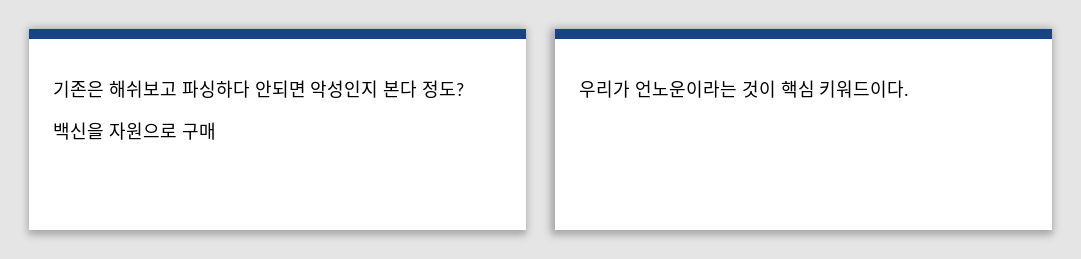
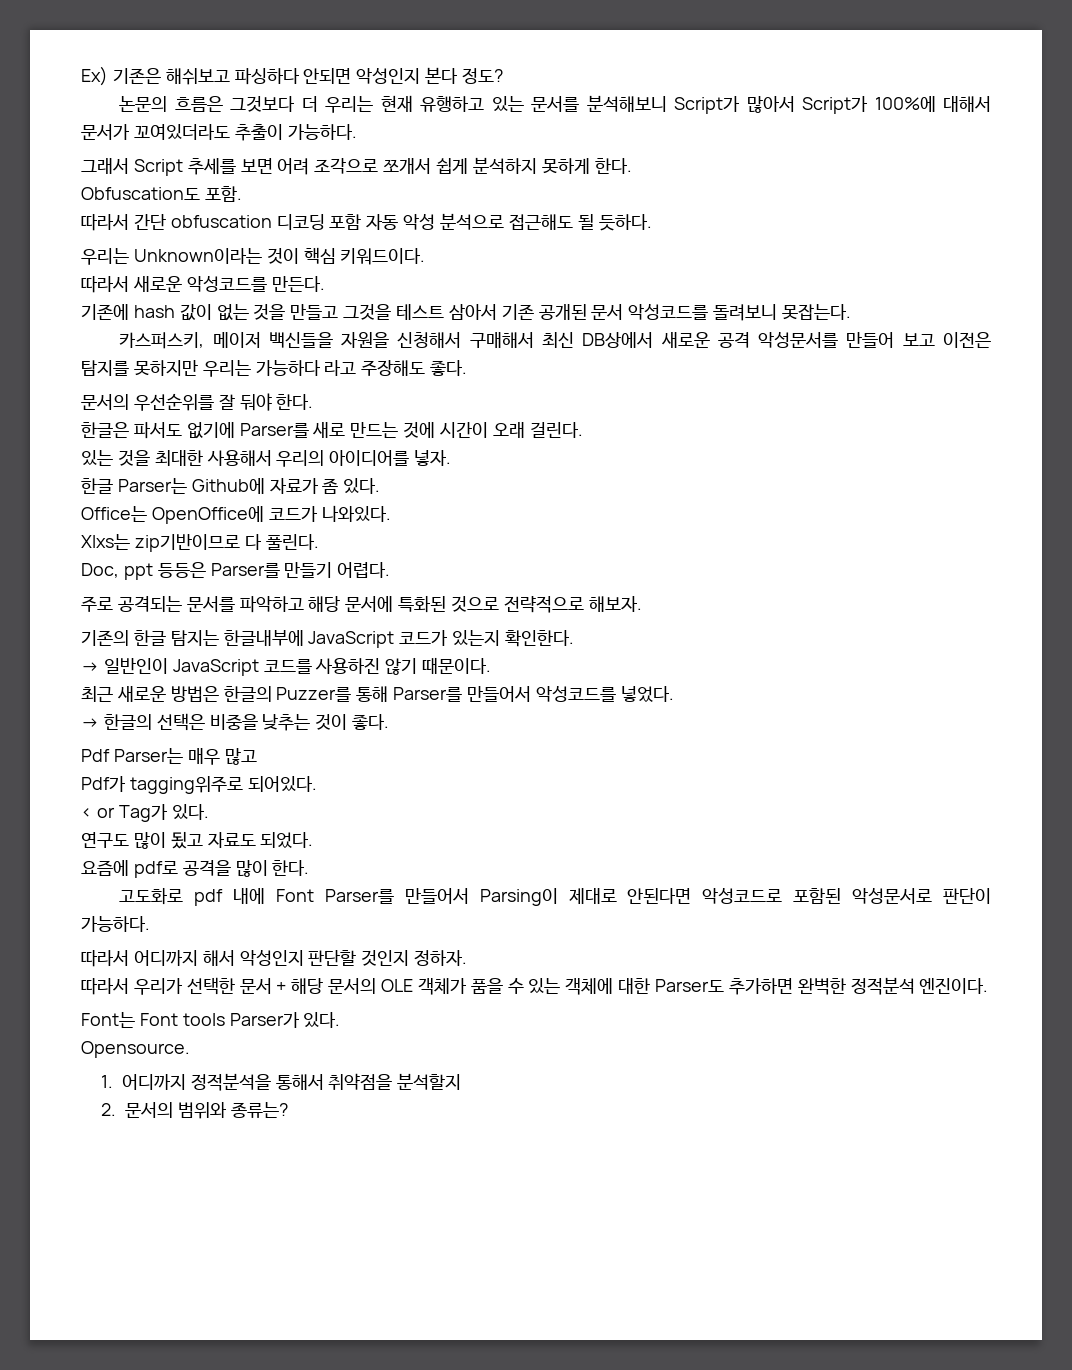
- 기존은 해쉬보고 파싱하다 안되면 악성인지 본다 정도?
+ Ex) 기존은 해쉬보고 파싱하다 안되면 악성인지 본다 정도?
- 백신을 자원으로 구매
- 우리가 언노운이라는 것이 핵심 키워드이다.
+ 논문의 흐름은 그것보다 더 우리는 현재 유행하고 있는 문서를 분석해보니 Script가 많아서 Script가 100%에 대해서 문서가 꼬여있더라도 추출이 가능하다.
+ 그래서 Script 추세를 보면 어려 조각으로 쪼개서 쉽게 분석하지 못하게 한다.
+ Obfuscation도 포함.
+ 따라서 간단 obfuscation 디코딩 포함 자동 악성 분석으로 접근해도 될 듯하다.
+ 우리는 Unknown이라는 것이 핵심 키워드이다.
+ 따라서 새로운 악성코드를 만든다.
+ 기존에 hash 값이 없는 것을 만들고 그것을 테스트 삼아서 기존 공개된 문서 악성코드를 돌려보니 못잡는다.
+ 카스퍼스키, 메이저 백신들을 자원을 신청해서 구매해서 최신 DB상에서 새로운 공격 악성문서를 만들어 보고 이전은 탐지를 못하지만 우리는 가능하다 라고 주장해도 좋다.
+ 문서의 우선순위를 잘 둬야 한다.
+ 한글은 파서도 없기에 Parser를 새로 만드는 것에 시간이 오래 걸린다.
+ 있는 것을 최대한 사용해서 우리의 아이디어를 넣자.
+ 한글 Parser는 Github에 자료가 좀 있다.
+ Office는 OpenOffice에 코드가 나와있다.
+ Xlxs는 zip기반이므로 다 풀린다.
+ Doc, ppt 등등은 Parser를 만들기 어렵다.
+ 주로 공격되는 문서를 파악하고 해당 문서에 특화된 것으로 전략적으로 해보자.
+ 기존의 한글 탐지는 한글내부에 JavaScript 코드가 있는지 확인한다.
+ → 일반인이 JavaScript 코드를 사용하진 않기 때문이다.
+ 최근 새로운 방법은 한글의 Puzzer를 통해 Parser를 만들어서 악성코드를 넣었다.
+ → 한글의 선택은 비중을 낮추는 것이 좋다.
+ Pdf Parser는 매우 많고
+ Pdf가 tagging위주로 되어있다.
+ < or Tag가 있다.
+ 연구도 많이 됬고 자료도 되었다.
+ 요즘에 pdf로 공격을 많이 한다.
+ 고도화로 pdf 내에 Font Parser를 만들어서 Parsing이 제대로 안된다면 악성코드로 포함된 악성문서로 판단이 가능하다.
+ 따라서 어디까지 해서 악성인지 판단할 것인지 정하자.
+ 따라서 우리가 선택한 문서 + 해당 문서의 OLE 객체가 품을 수 있는 객체에 대한 Parser도 추가하면 완벽한 정적분석 엔진이다.
+ Font는 Font tools Parser가 있다.
+ Opensource.
+ 1. 어디까지 정적분석을 통해서 취약점을 분석할지
+ 2. 문서의 범위와 종류는?

